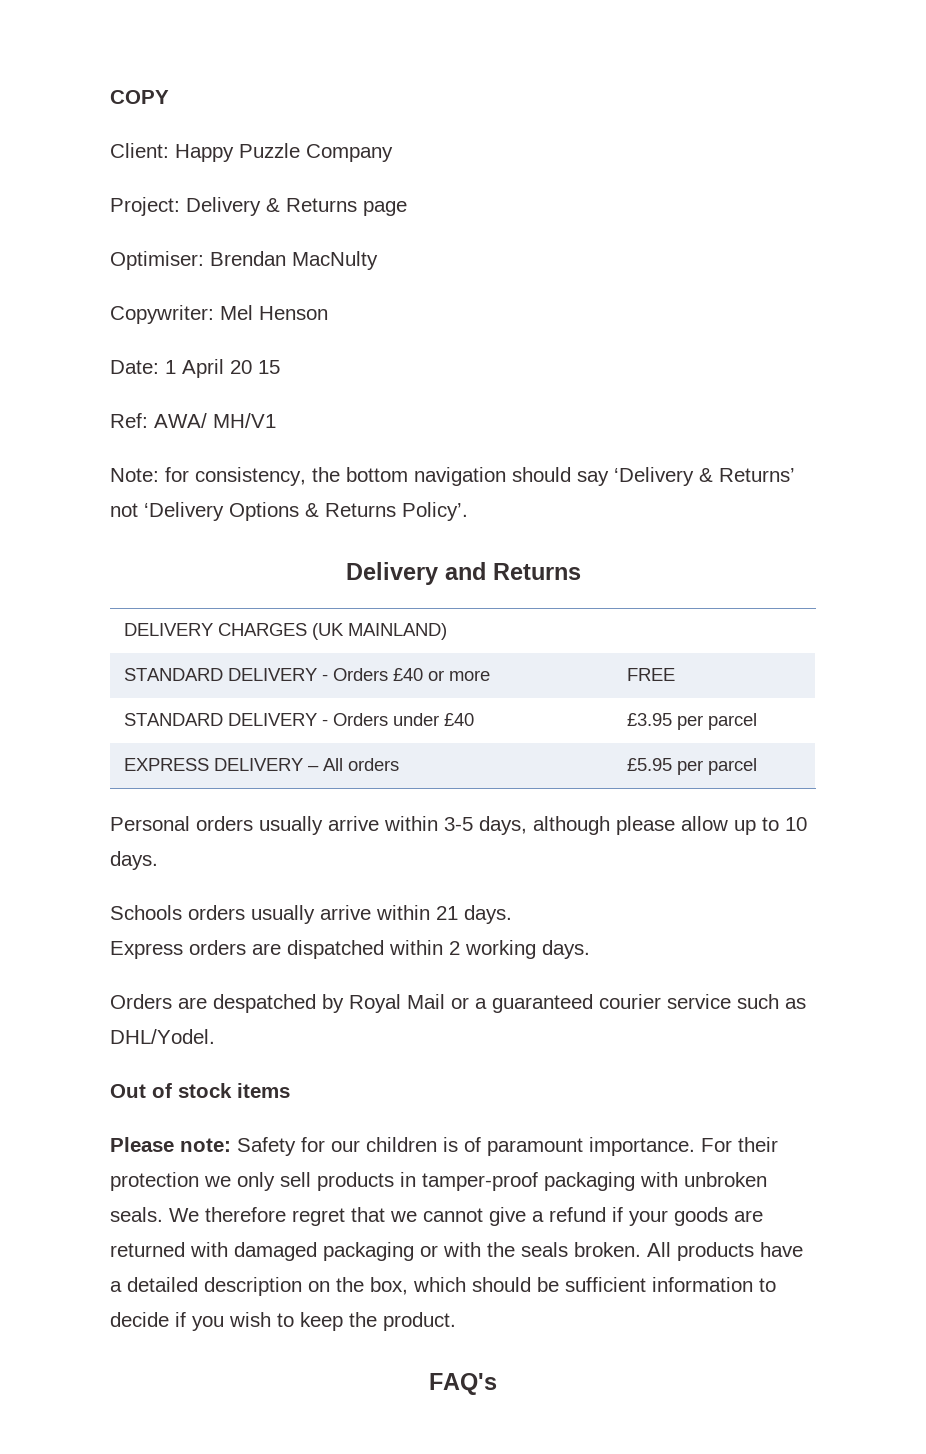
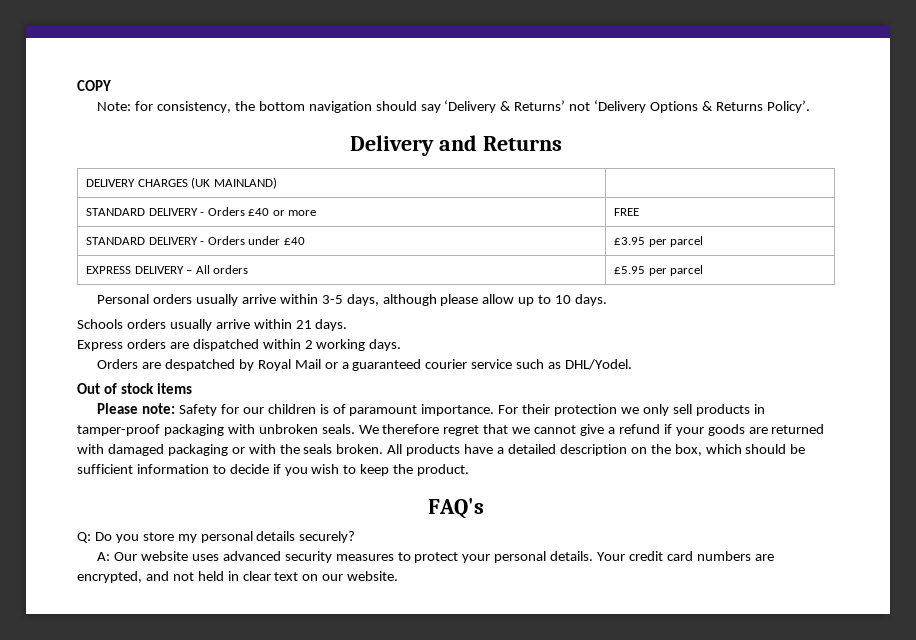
- Client: Happy Puzzle Company
- Project: Delivery & Returns page
- Optimiser: Brendan MacNulty
- Copywriter: Mel Henson
- Date: 1 April 20 15
- Ref: AWA/ MH/V1
+ Q: Do you store my personal details securely?
+ A: Our website uses advanced security measures to protect your personal details. Your credit card numbers are encrypted, and not held in clear text on our website.

